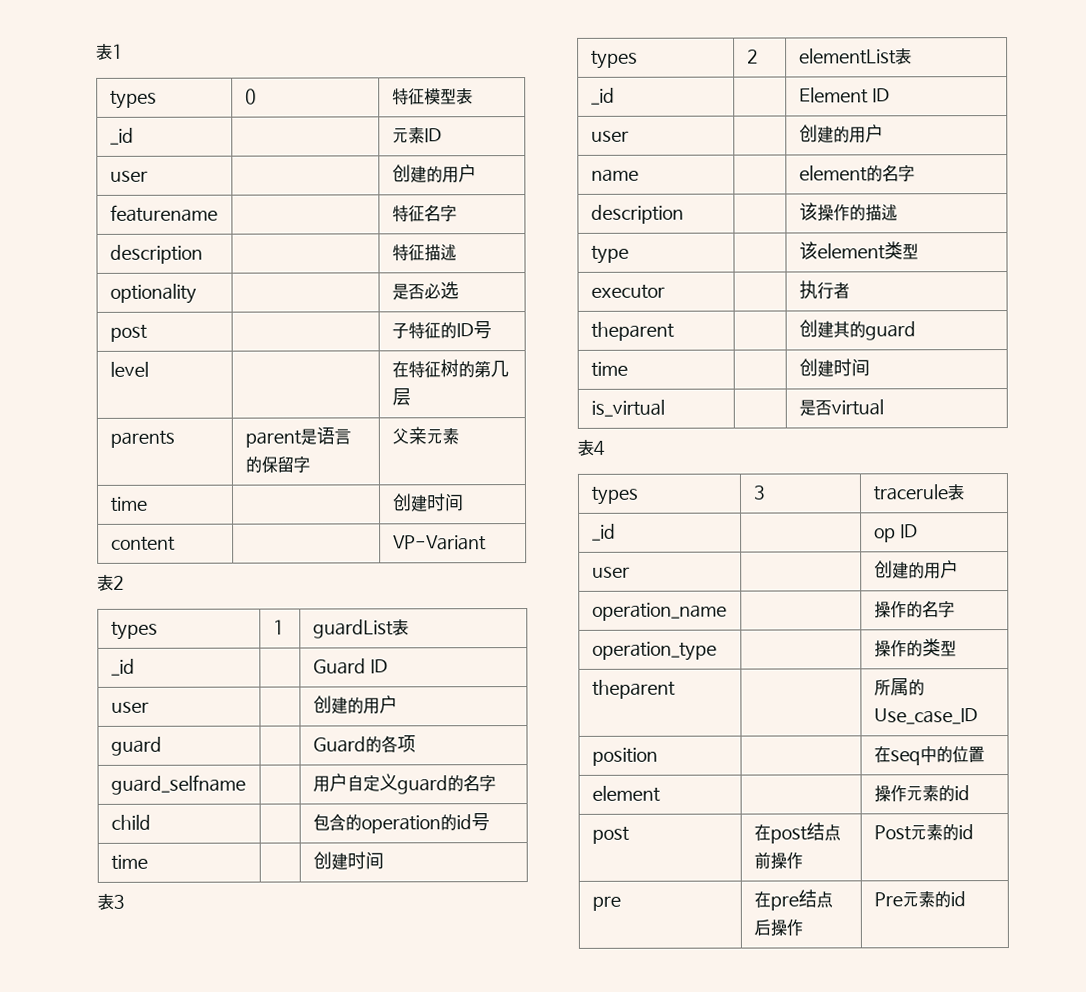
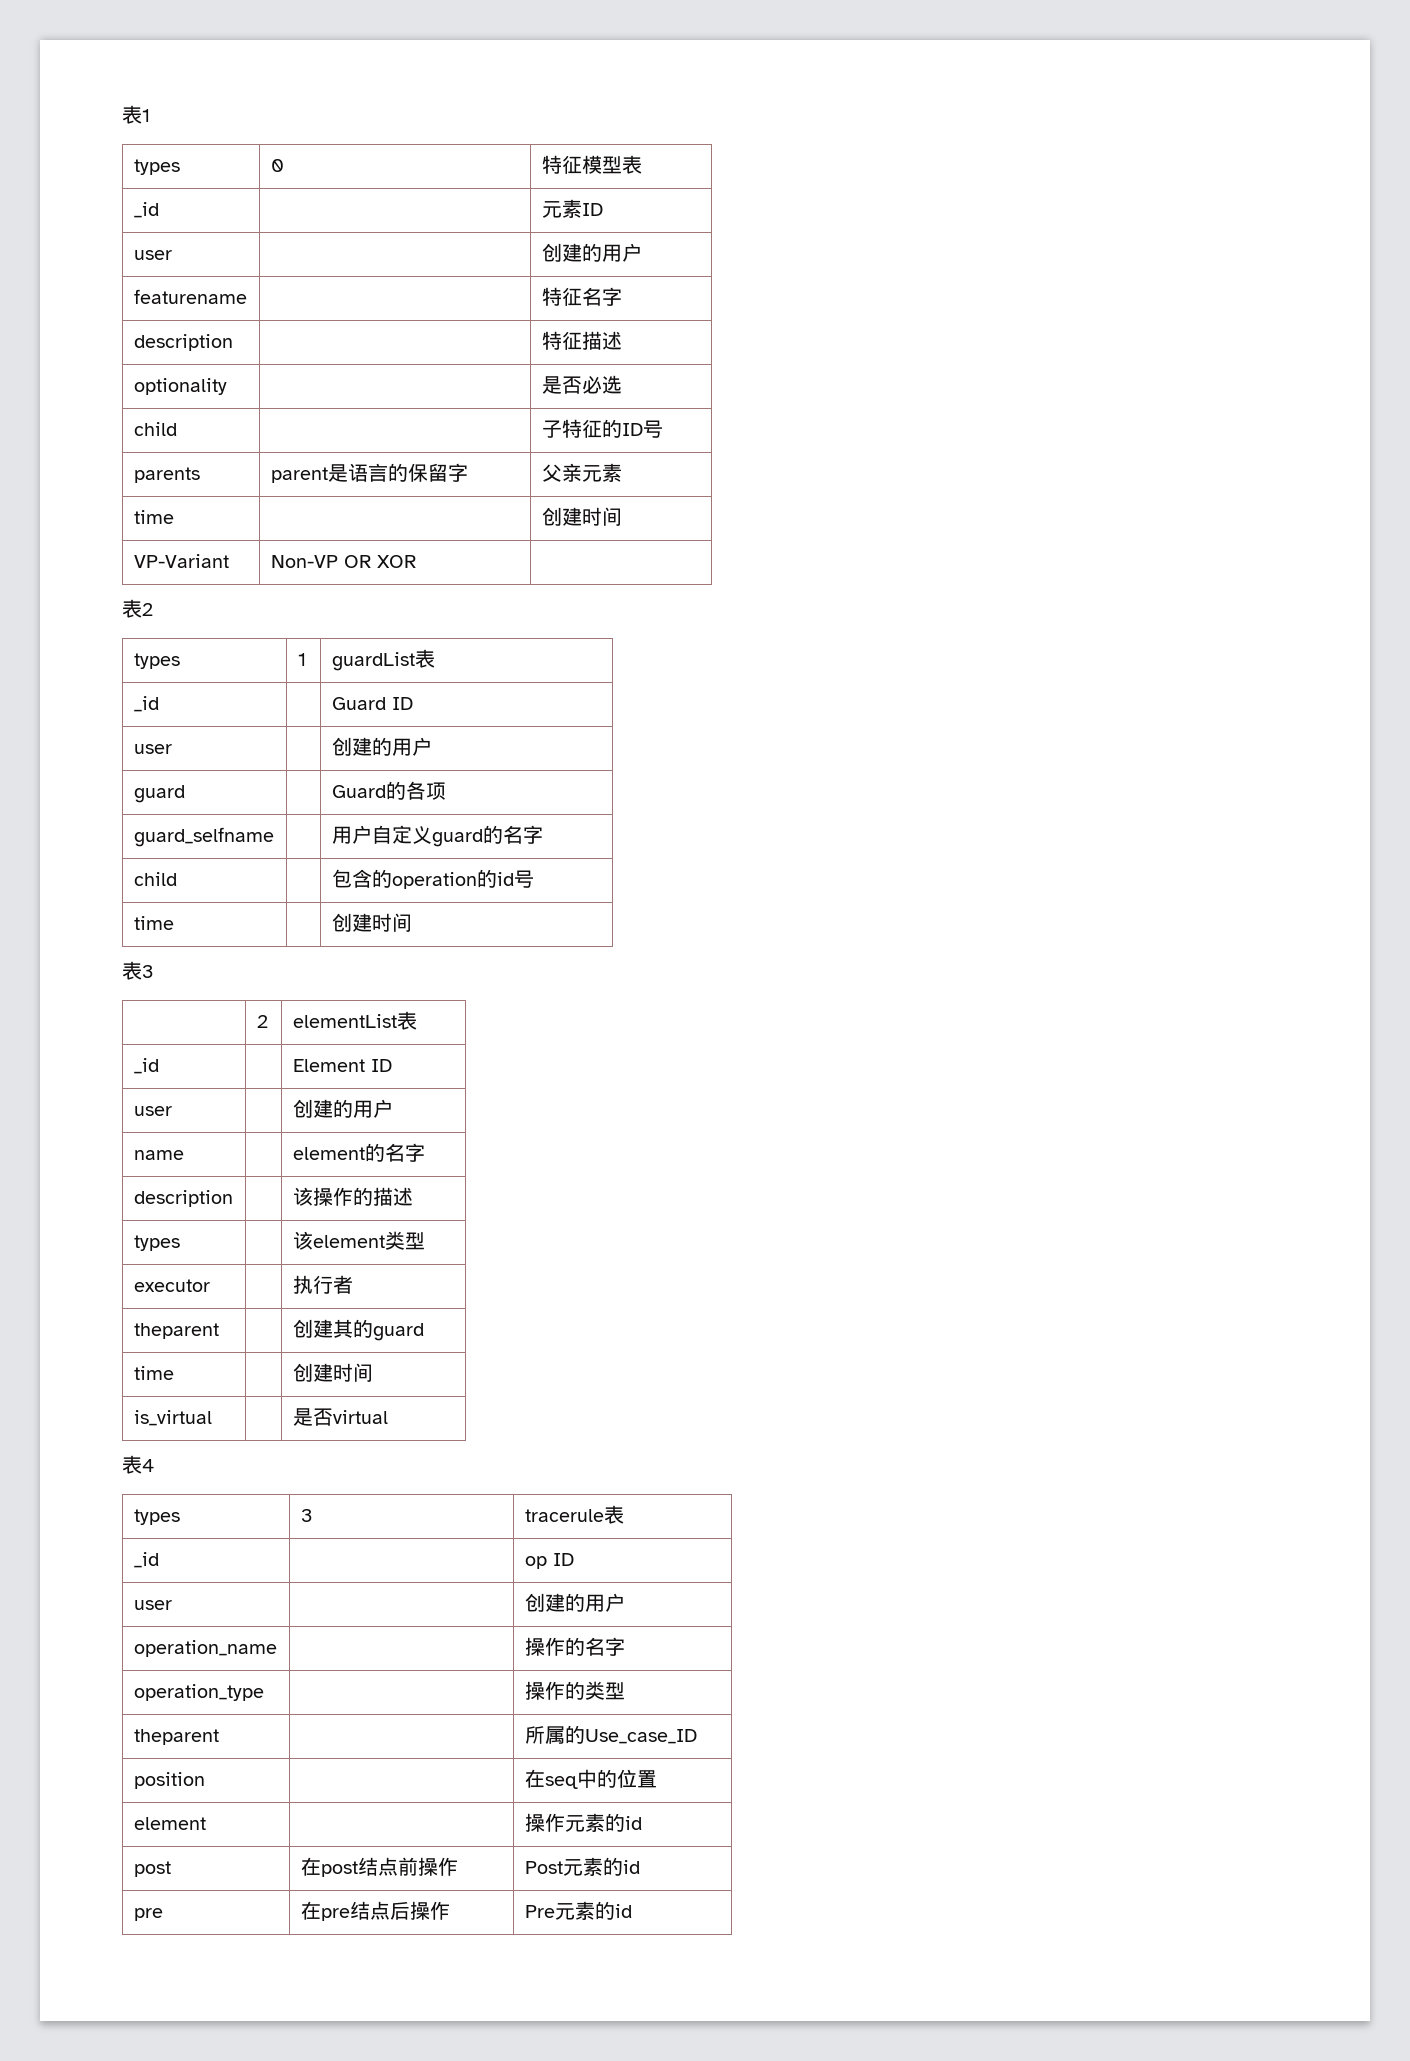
- post | | 子特征的ID号
+ child | | 子特征的ID号
- level | | 在特征树的第几层
- content | | VP-Variant
+ VP-Variant | Non-VP OR XOR |
- types | 2 | elementList表
+ | 2 | elementList表
- type | | 该element类型
+ types | | 该element类型

